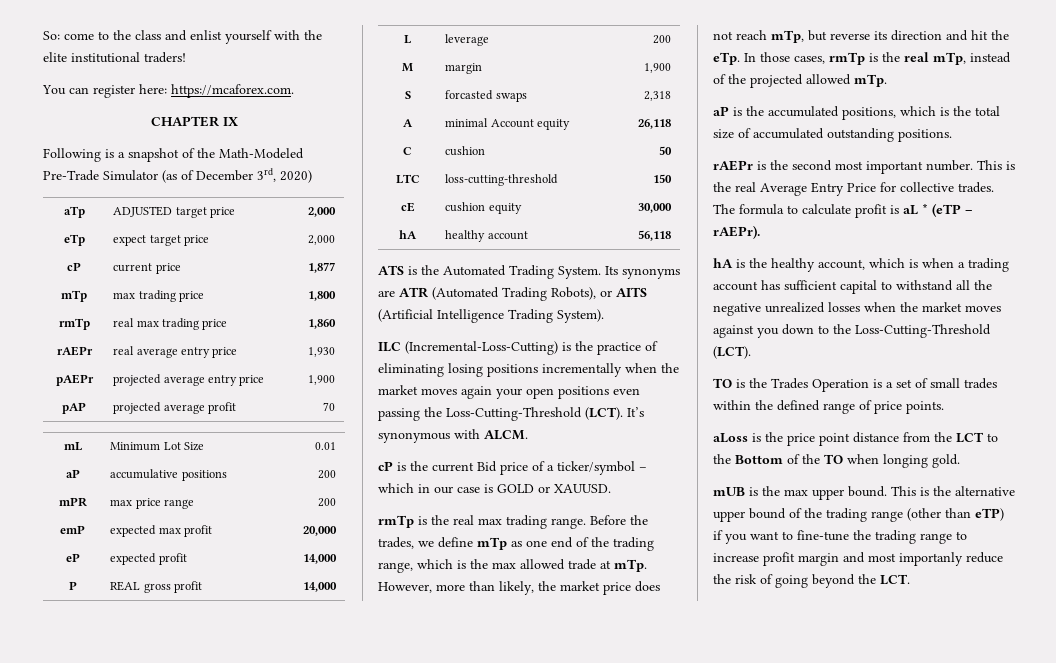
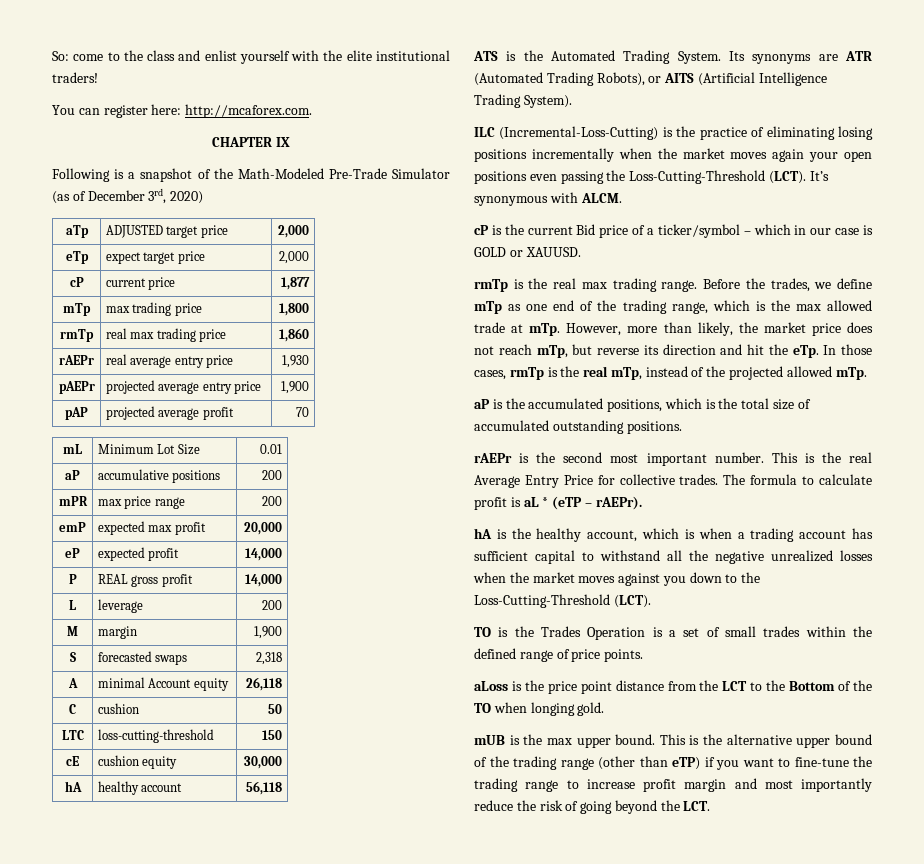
- You can register here: https://mcaforex.com.
+ You can register here: http://mcaforex.com.
- S | forcasted swaps | 2,318
+ S | forecasted swaps | 2,318
- This is the alternative upper bound of the trading range (other than eTP) if you want to fine-tune the trading range to increase profit margin and most importanly reduce the risk of going beyond the LCT.
+ This is the alternative upper bound of the trading range (other than eTP) if you want to fine-tune the trading range to increase profit margin and most importantly reduce the risk of going beyond the LCT.

